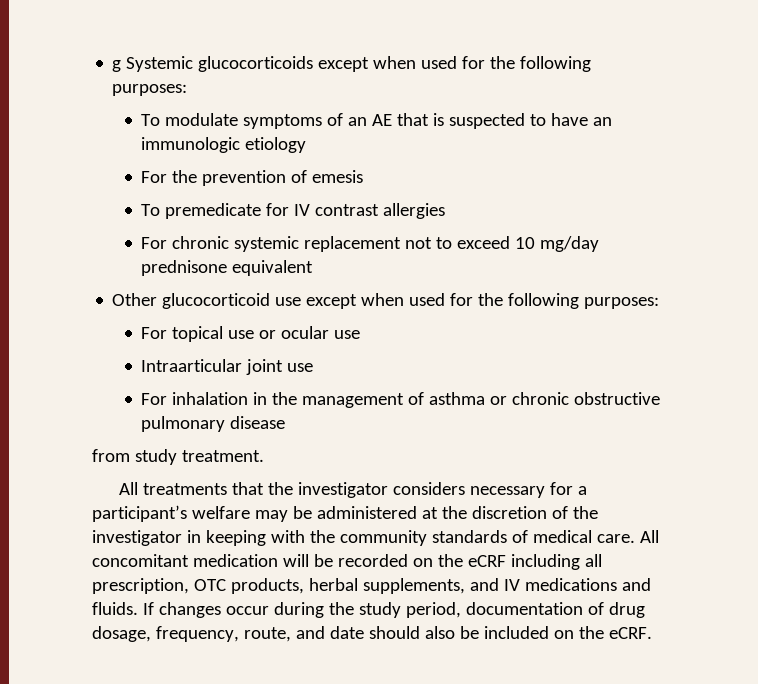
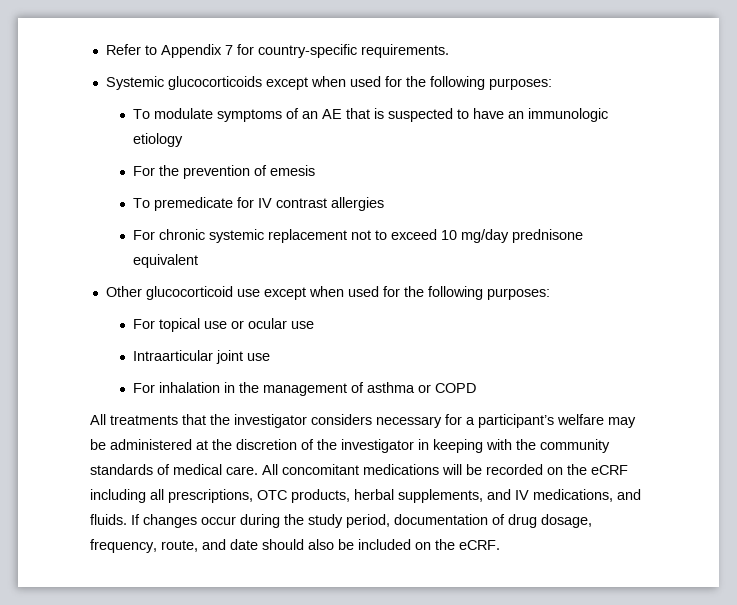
- g Systemic glucocorticoids except when used for the following purposes:
+ Refer to Appendix 7 for country-specific requirements.
+ Systemic glucocorticoids except when used for the following purposes:
- For inhalation in the management of asthma or chronic obstructive pulmonary disease
- from study treatment.
+ For inhalation in the management of asthma or COPD
- All concomitant medication will be recorded on the eCRF including all prescription, OTC products, herbal supplements, and IV medications and fluids.
+ All concomitant medications will be recorded on the eCRF including all prescriptions, OTC products, herbal supplements, and IV medications, and fluids.

